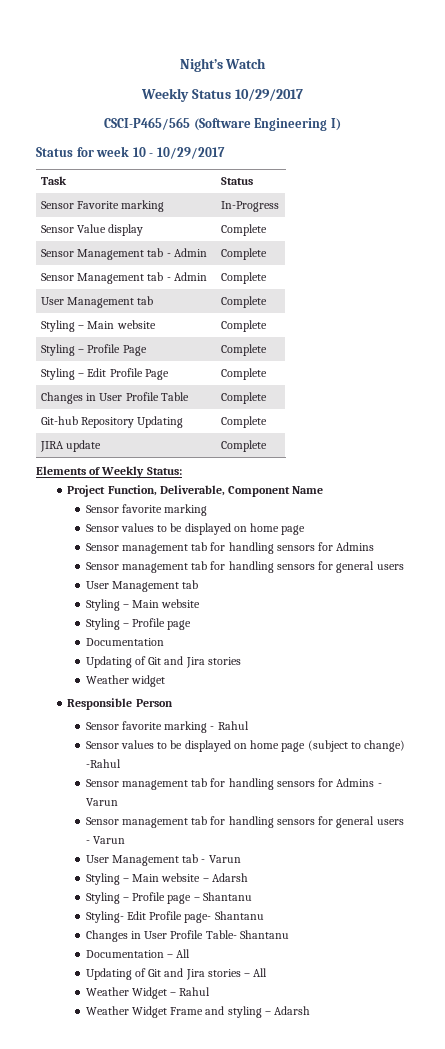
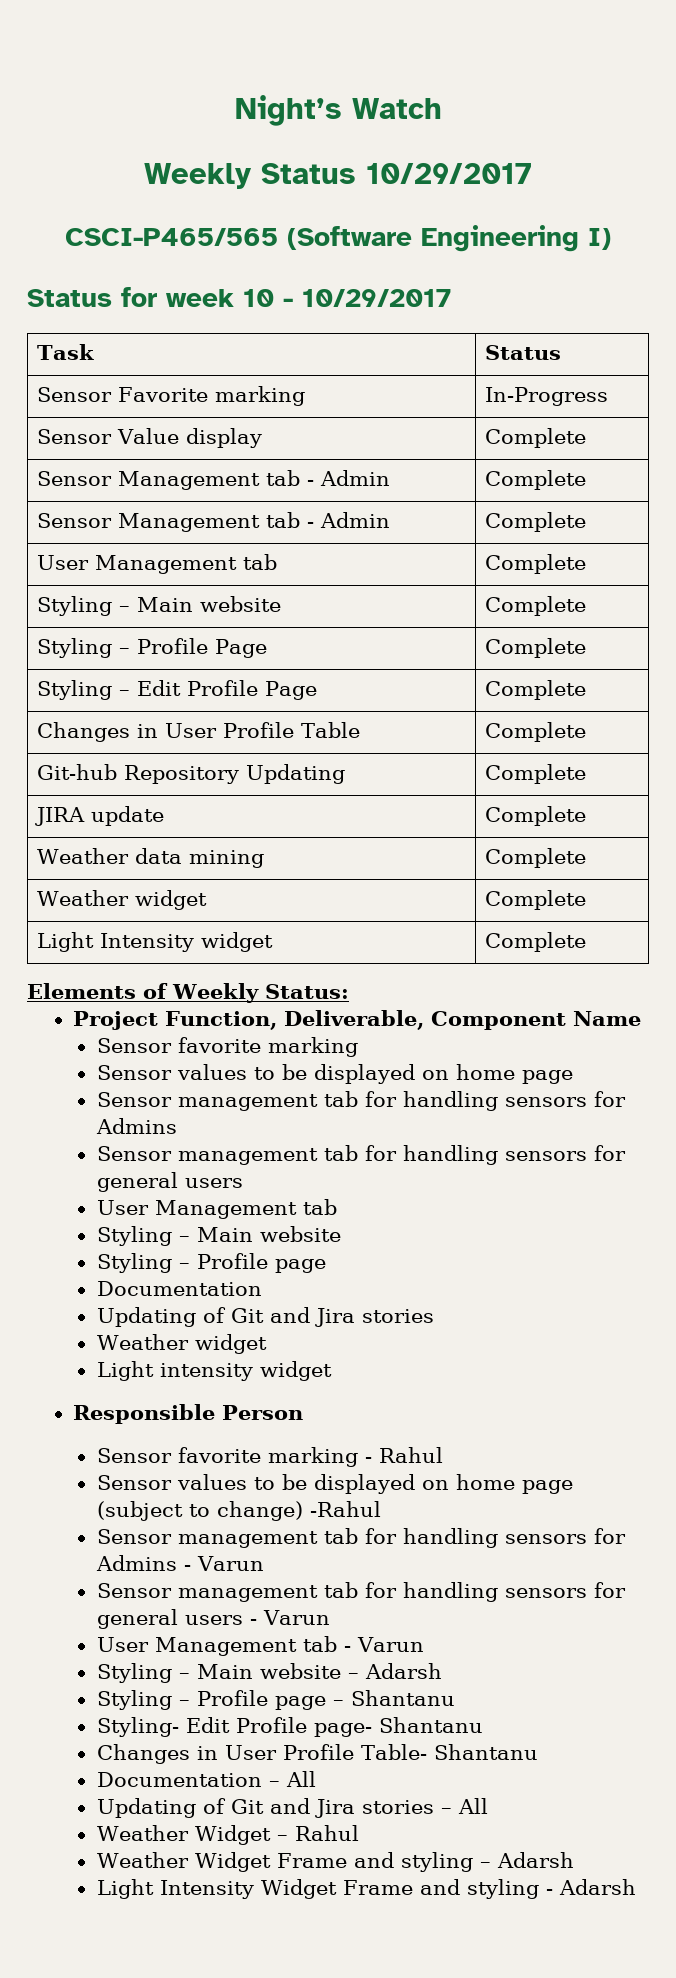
+ Weather data mining | Complete
+ Weather widget | Complete
+ Light Intensity widget | Complete
+ Light intensity widget
+ Light Intensity Widget Frame and styling - Adarsh

